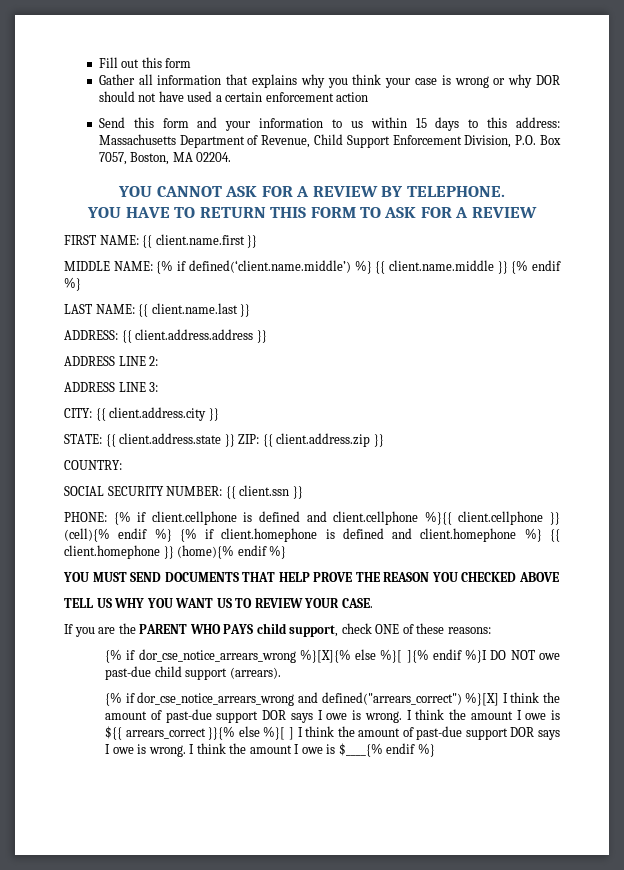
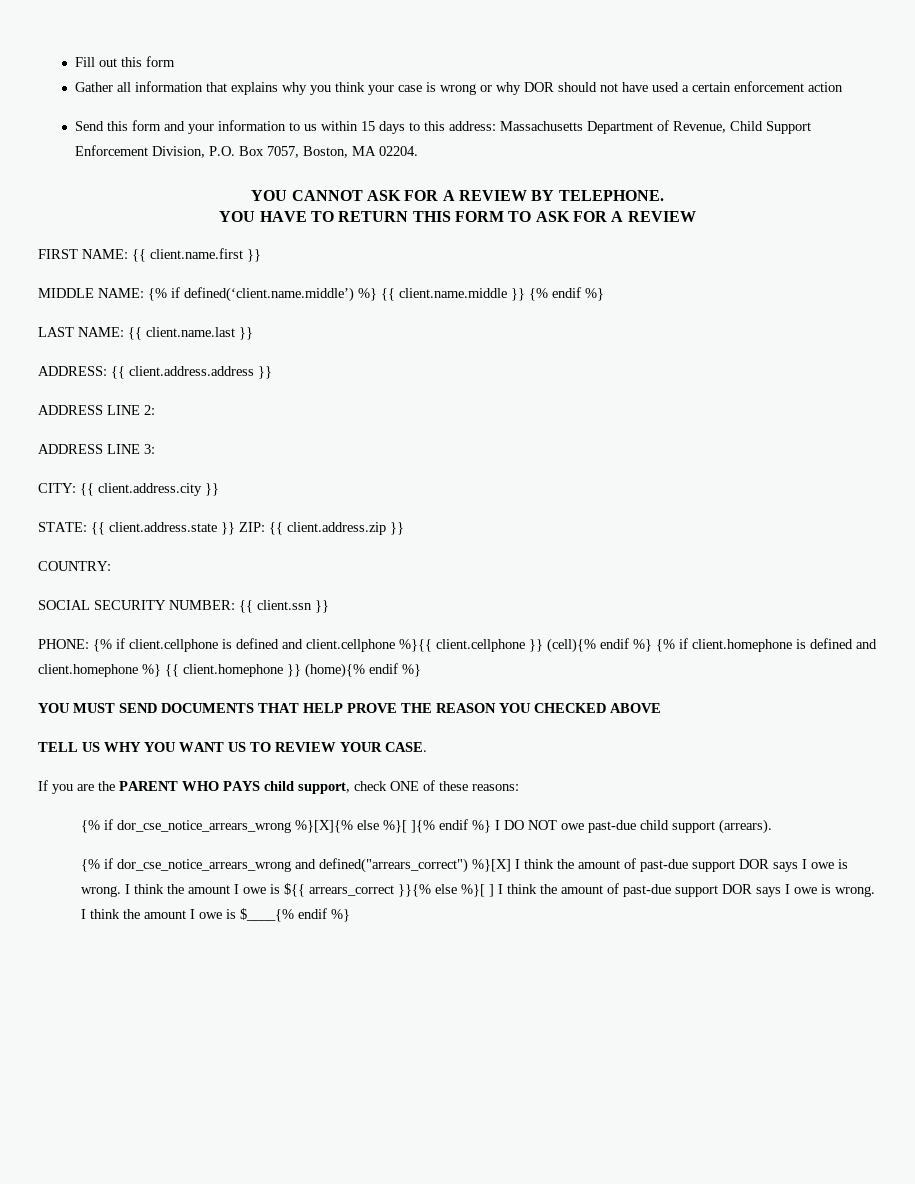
- {% if dor_cse_notice_arrears_wrong %}[X]{% else %}[ ]{% endif %}I DO NOT owe past-due child support (arrears).
+ {% if dor_cse_notice_arrears_wrong %}[X]{% else %}[ ]{% endif %} I DO NOT owe past-due child support (arrears).

